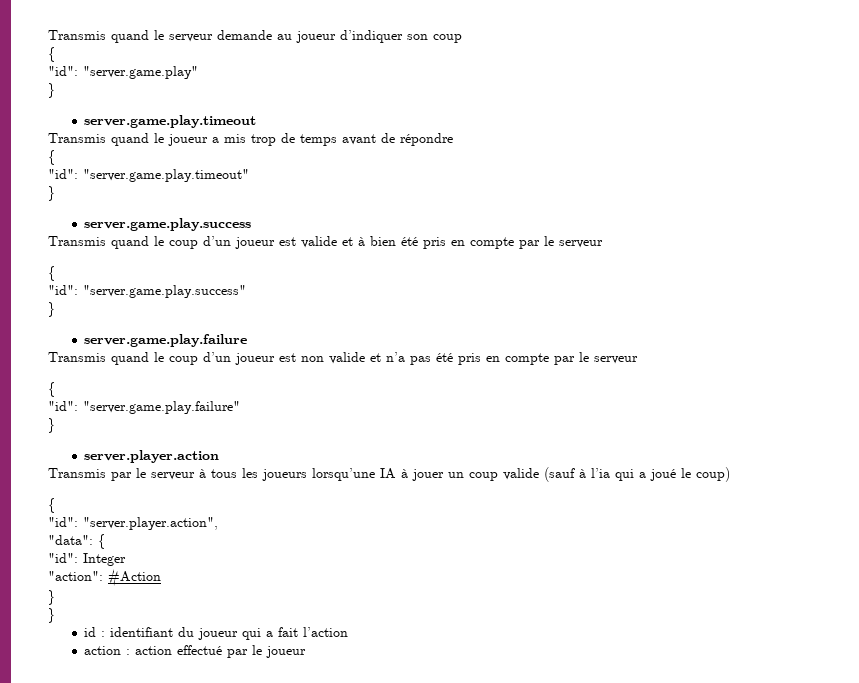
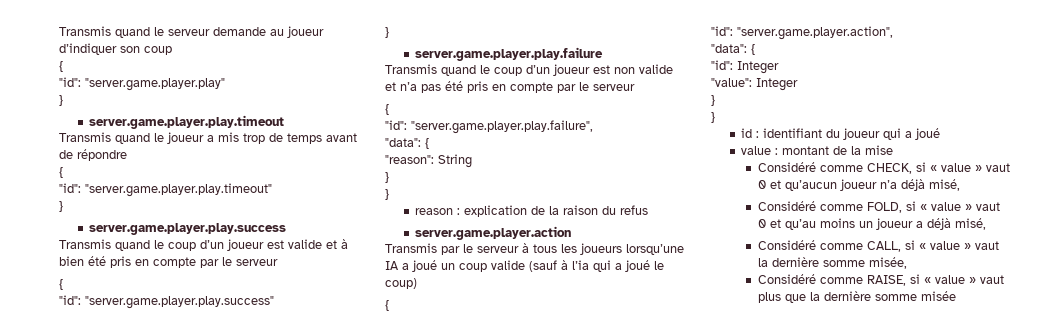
- "id": "server.game.play"
+ "id": "server.game.player.play"
  }
- server.game.play.timeout
+ server.game.player.play.timeout
- "id": "server.game.play.timeout"
+ "id": "server.game.player.play.timeout"
  }
- server.game.play.success
+ server.game.player.play.success
- "id": "server.game.play.success"
+ "id": "server.game.player.play.success"
  }
- server.game.play.failure
+ server.game.player.play.failure
- "id": "server.game.play.failure"
+ "id": "server.game.player.play.failure",
+ "data": {
+ "reason": String
  }
- server.player.action
+ }
+ reason : explication de la raison du refus
+ server.game.player.action
- Transmis par le serveur à tous les joueurs lorsqu’une IA à jouer un coup valide (sauf à l’ia qui a joué le coup)
+ Transmis par le serveur à tous les joueurs lorsqu’une IA a joué un coup valide (sauf à l’ia qui a joué le coup)
- "id": "server.player.action",
+ "id": "server.game.player.action",
- "action": #Action
+ "value": Integer
- id : identifiant du joueur qui a fait l’action
- action : action effectué par le joueur
+ id : identifiant du joueur qui a joué
+ value : montant de la mise
+ Considéré comme CHECK, si « value » vaut 0 et qu’aucun joueur n’a déjà misé,
+ Considéré comme FOLD, si « value » vaut 0 et qu’au moins un joueur a déjà misé,
+ Considéré comme CALL, si « value » vaut la dernière somme misée,
+ Considéré comme RAISE, si « value » vaut plus que la dernière somme misée

